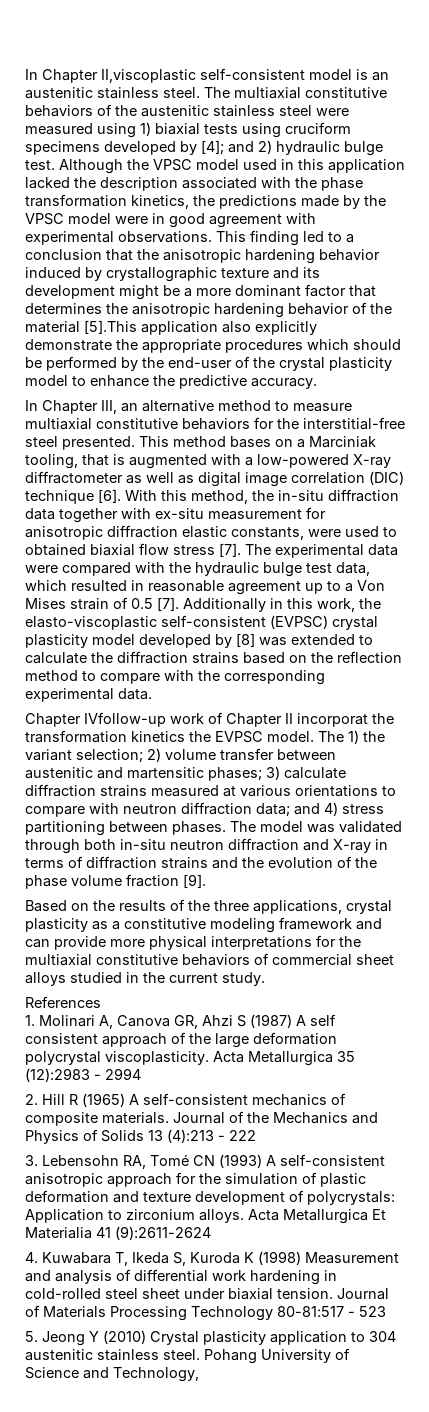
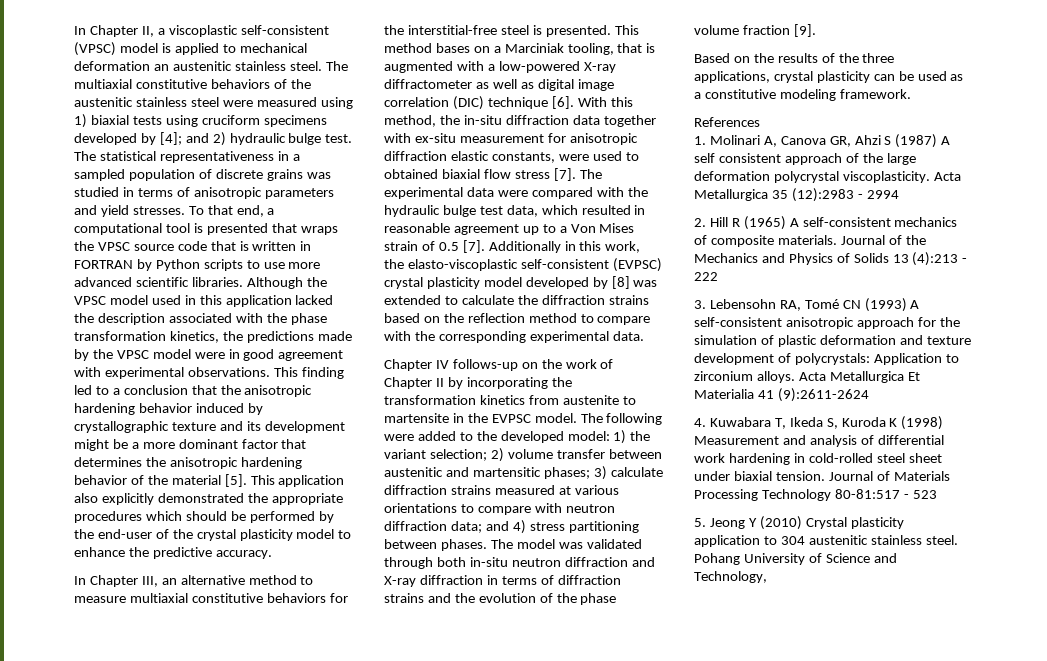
- In Chapter II,viscoplastic self-consistent model is an austenitic stainless steel.
+ In Chapter II, a viscoplastic self-consistent (VPSC) model is applied to mechanical deformation an austenitic stainless steel.
+ The statistical representativeness in a sampled population of discrete grains was studied in terms of anisotropic parameters and yield stresses. To that end, a computational tool is presented that wraps the VPSC source code that is written in FORTRAN by Python scripts to use more advanced scientific libraries.
- This finding led to a conclusion that the anisotropic hardening behavior induced by crystallographic texture and its development might be a more dominant factor that determines the anisotropic hardening behavior of the material [5].This application also explicitly demonstrate the appropriate procedures which should be performed by the end-user of the crystal plasticity model to enhance the predictive accuracy.
+ This finding led to a conclusion that the anisotropic hardening behavior induced by crystallographic texture and its development might be a more dominant factor that determines the anisotropic hardening behavior of the material [5]. This application also explicitly demonstrated the appropriate procedures which should be performed by the end-user of the crystal plasticity model to enhance the predictive accuracy.
- In Chapter III, an alternative method to measure multiaxial constitutive behaviors for the interstitial-free steel presented.
+ In Chapter III, an alternative method to measure multiaxial constitutive behaviors for the interstitial-free steel is presented.
- Chapter IVfollow-up work of Chapter II incorporat the transformation kinetics the EVPSC model. The 1) the variant selection; 2) volume transfer between austenitic and martensitic phases; 3) calculate diffraction strains measured at various orientations to compare with neutron diffraction data; and 4) stress partitioning between phases.
+ Chapter IV follows-up on the work of Chapter II by incorporating the transformation kinetics from austenite to martensite in the EVPSC model. The following were added to the developed model: 1) the variant selection; 2) volume transfer between austenitic and martensitic phases; 3) calculate diffraction strains measured at various orientations to compare with neutron diffraction data; and 4) stress partitioning between phases.
- The model was validated through both in-situ neutron diffraction and X-ray in terms of diffraction strains and the evolution of the phase volume fraction [9].
+ The model was validated through both in-situ neutron diffraction and X-ray diffraction in terms of diffraction strains and the evolution of the phase volume fraction [9].
- Based on the results of the three applications, crystal plasticity as a constitutive modeling framework and can provide more physical interpretations for the multiaxial constitutive behaviors of commercial sheet alloys studied in the current study.
+ Based on the results of the three applications, crystal plasticity can be used as a constitutive modeling framework.

